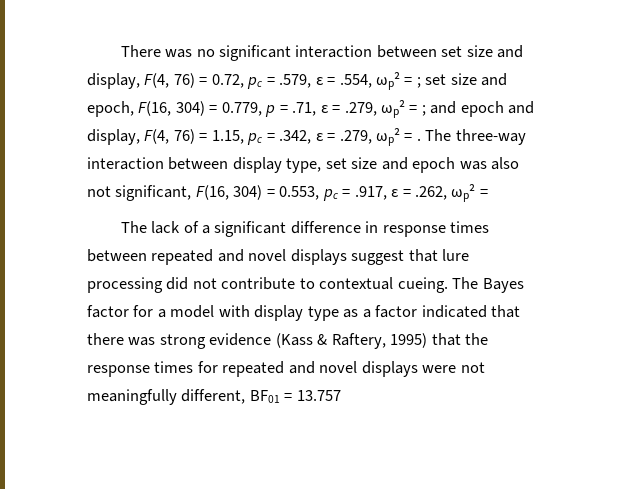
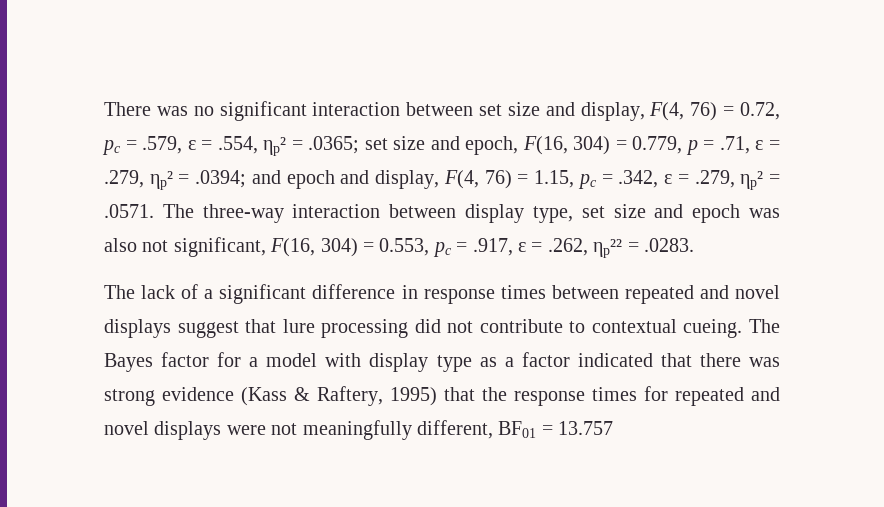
- There was no significant interaction between set size and display, F(4, 76) = 0.72, pc = .579, ε = .554, ωp² = ;
+ There was no significant interaction between set size and display, F(4, 76) = 0.72, pc = .579, ε = .554, ηp² = .0365;
- set size and epoch, F(16, 304) = 0.779, p = .71, ε = .279, ωp² = ;
+ set size and epoch, F(16, 304) = 0.779, p = .71, ε = .279, ηp² = .0394;
- and epoch and display, F(4, 76) = 1.15, pc = .342, ε = .279, ωp² = . The three-way interaction between display type, set size and epoch was also not significant, F(16, 304) = 0.553, pc = .917, ε = .262, ωp² =
+ and epoch and display, F(4, 76) = 1.15, pc = .342, ε = .279, ηp² = .0571. The three-way interaction between display type, set size and epoch was also not significant, F(16, 304) = 0.553, pc = .917, ε = .262, ηp²² = .0283.

